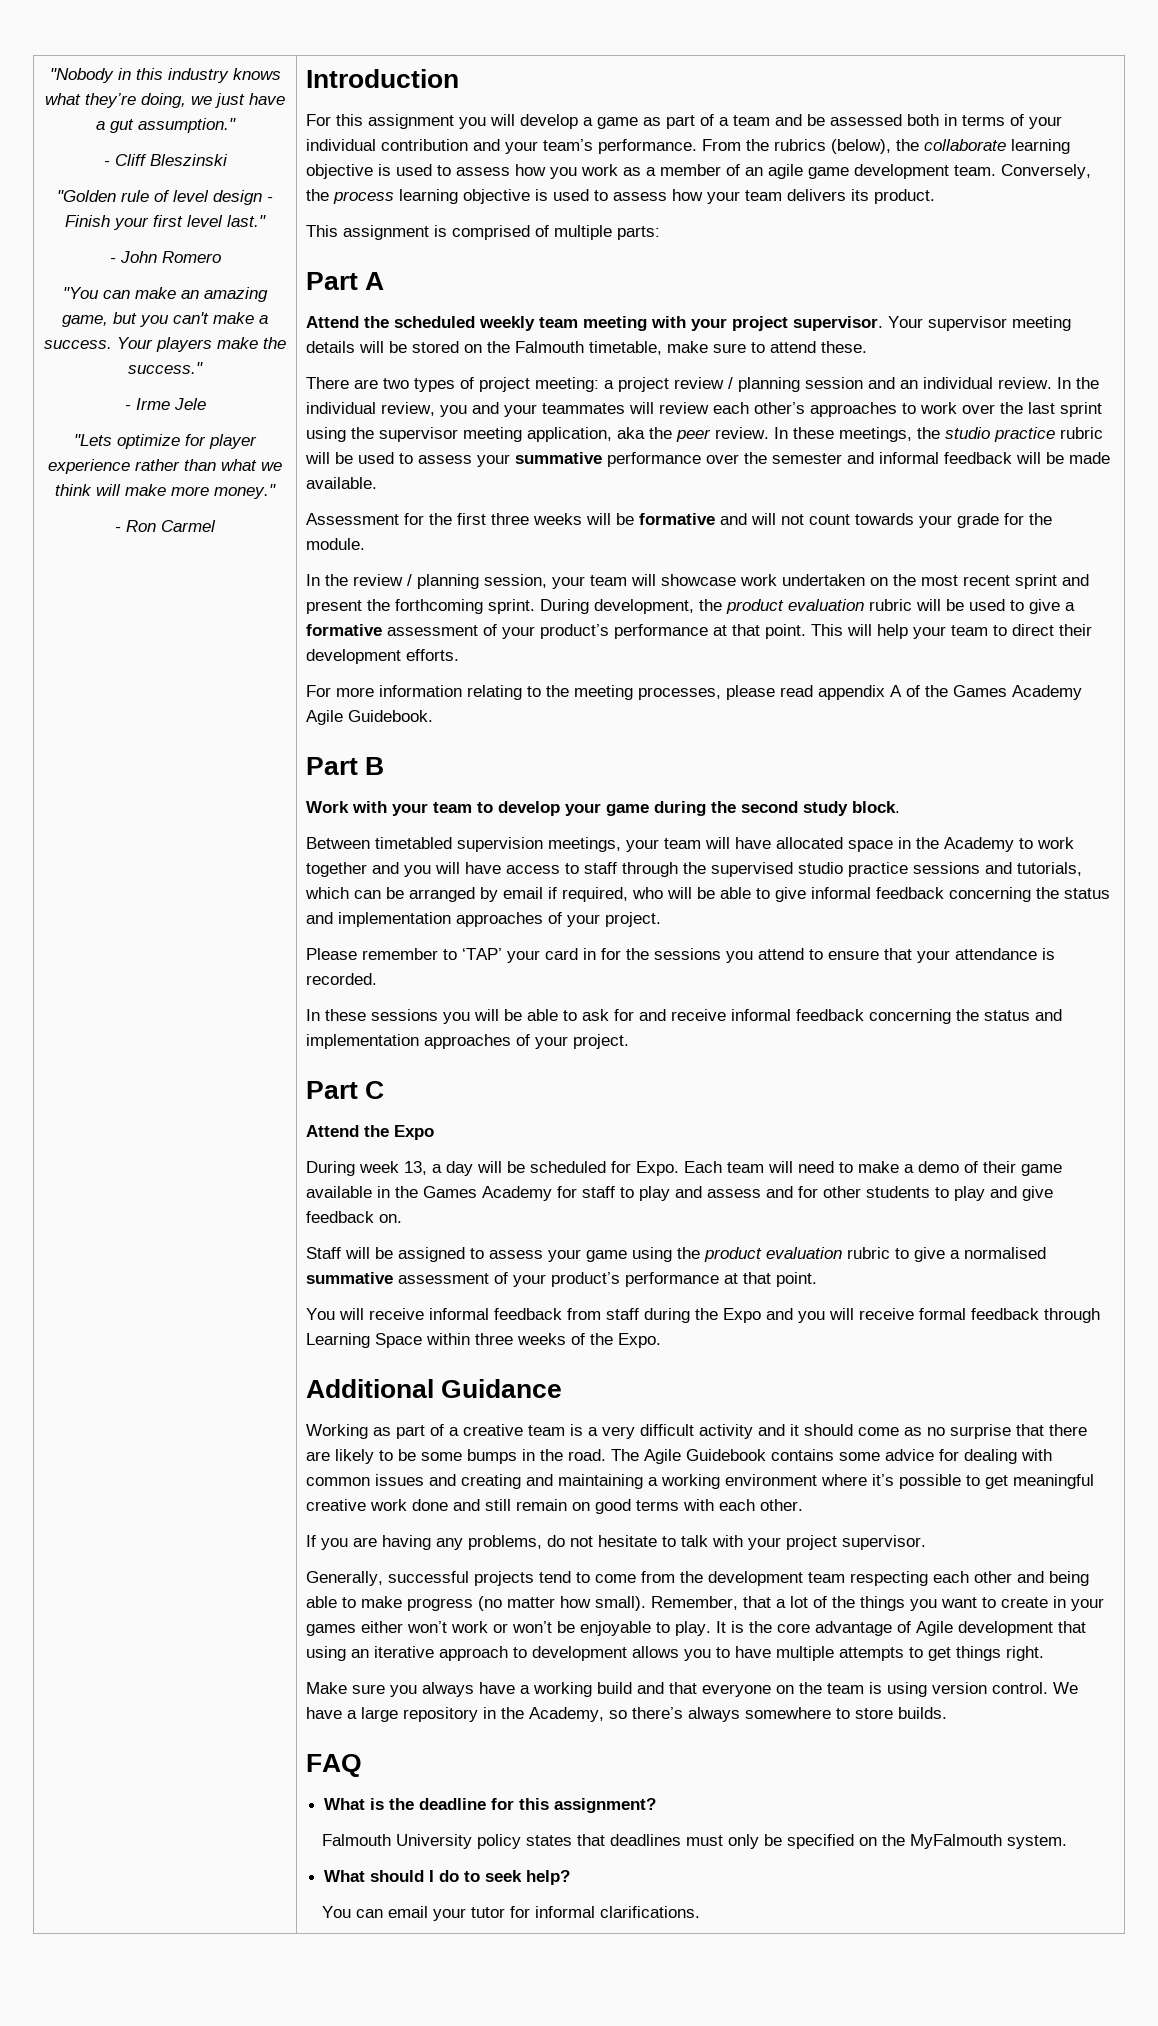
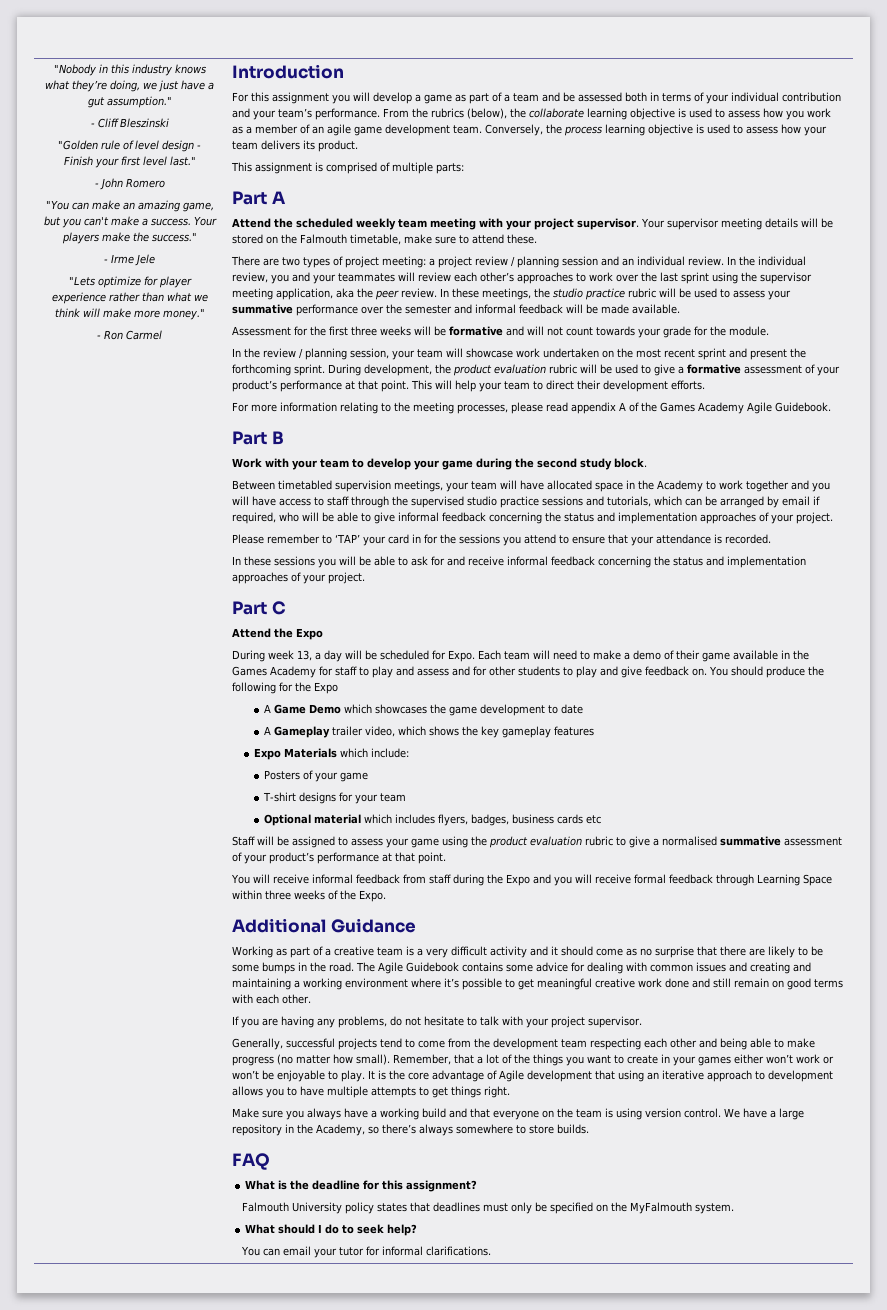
+ You should produce the following for the Expo
+ A Game Demo which showcases the game development to date
+ A Gameplay trailer video, which shows the key gameplay features
+ Expo Materials which include:
+ Posters of your game
+ T-shirt designs for your team
+ Optional material which includes flyers, badges, business cards etc

